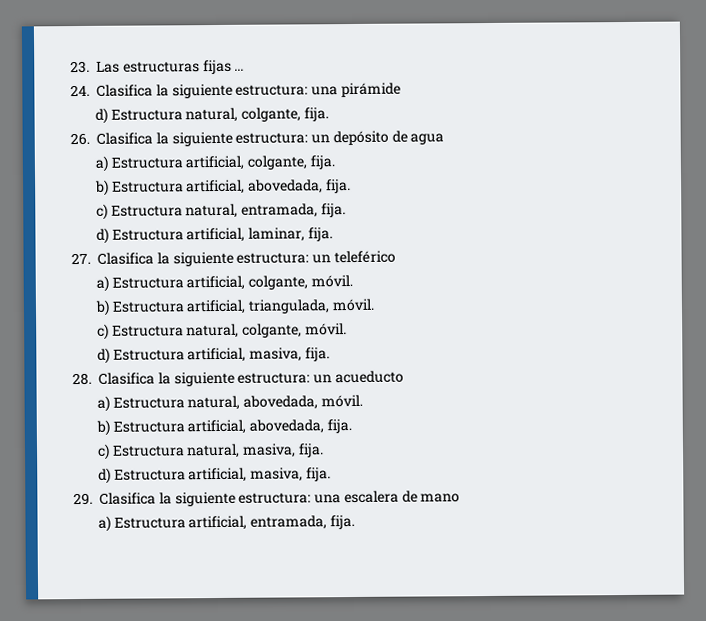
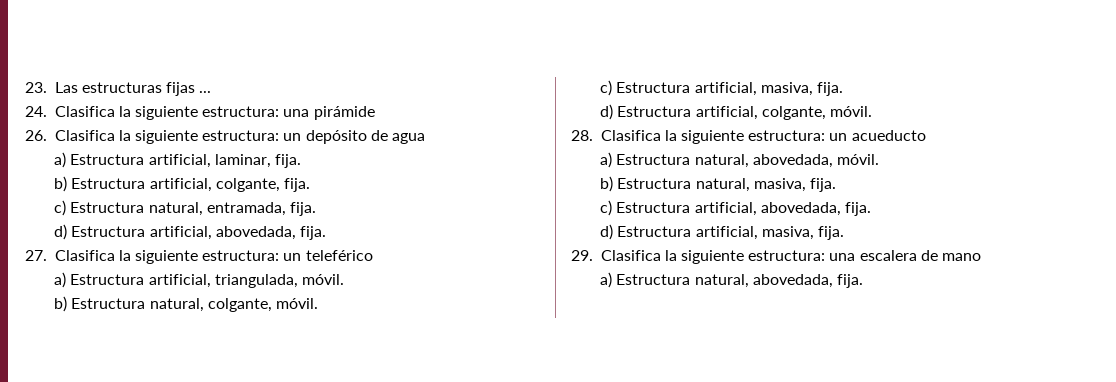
- d) Estructura natural, colgante, fija.
- a) Estructura artificial, colgante, fija.
- b) Estructura artificial, abovedada, fija.
+ a) Estructura artificial, laminar, fija.
+ b) Estructura artificial, colgante, fija.
- d) Estructura artificial, laminar, fija.
+ d) Estructura artificial, abovedada, fija.
- a) Estructura artificial, colgante, móvil.
- b) Estructura artificial, triangulada, móvil.
- c) Estructura natural, colgante, móvil.
- d) Estructura artificial, masiva, fija.
+ a) Estructura artificial, triangulada, móvil.
+ b) Estructura natural, colgante, móvil.
+ c) Estructura artificial, masiva, fija.
+ d) Estructura artificial, colgante, móvil.
  a) Estructura natural, abovedada, móvil.
- b) Estructura artificial, abovedada, fija.
- c) Estructura natural, masiva, fija.
+ b) Estructura natural, masiva, fija.
+ c) Estructura artificial, abovedada, fija.
- a) Estructura artificial, entramada, fija.
+ a) Estructura natural, abovedada, fija.

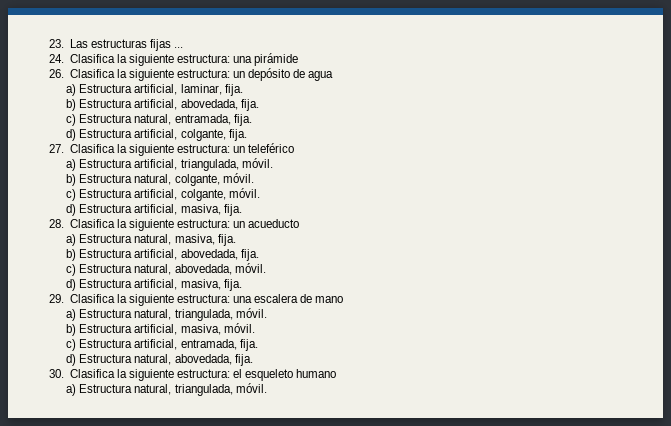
  a) Estructura artificial, laminar, fija.
- b) Estructura artificial, colgante, fija.
+ b) Estructura artificial, abovedada, fija.
- d) Estructura artificial, abovedada, fija.
+ d) Estructura artificial, colgante, fija.
- c) Estructura artificial, masiva, fija.
- d) Estructura artificial, colgante, móvil.
+ c) Estructura artificial, colgante, móvil.
+ d) Estructura artificial, masiva, fija.
- a) Estructura natural, abovedada, móvil.
- b) Estructura natural, masiva, fija.
- c) Estructura artificial, abovedada, fija.
+ a) Estructura natural, masiva, fija.
+ b) Estructura artificial, abovedada, fija.
+ c) Estructura natural, abovedada, móvil.
  29. Clasifica la siguiente estructura: una escalera de mano
- a) Estructura natural, abovedada, fija.
+ a) Estructura natural, triangulada, móvil.
+ b) Estructura artificial, masiva, móvil.
+ c) Estructura artificial, entramada, fija.
+ d) Estructura natural, abovedada, fija.
+ 30. Clasifica la siguiente estructura: el esqueleto humano
+ a) Estructura natural, triangulada, móvil.

